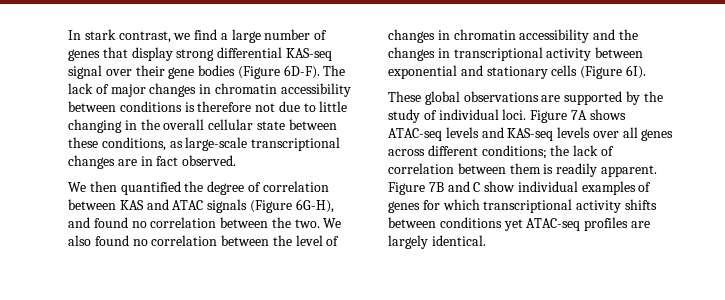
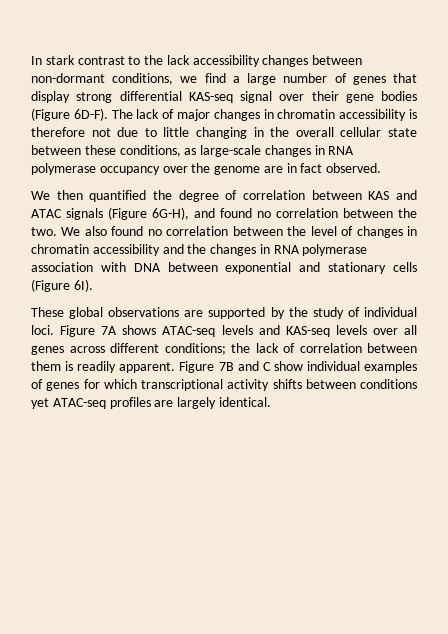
- In stark contrast, we find a large number of genes that display strong differential KAS-seq signal over their gene bodies (Figure 6D-F).
+ In stark contrast to the lack accessibility changes between non-dormant conditions, we find a large number of genes that display strong differential KAS-seq signal over their gene bodies (Figure 6D-F).
- The lack of major changes in chromatin accessibility between conditions is therefore not due to little changing in the overall cellular state between these conditions, as large-scale transcriptional changes are in fact observed.
+ The lack of major changes in chromatin accessibility is therefore not due to little changing in the overall cellular state between these conditions, as large-scale changes in RNA polymerase occupancy over the genome are in fact observed.
- We also found no correlation between the level of changes in chromatin accessibility and the changes in transcriptional activity between exponential and stationary cells (Figure 6I).
+ We also found no correlation between the level of changes in chromatin accessibility and the changes in RNA polymerase association with DNA between exponential and stationary cells (Figure 6I).

